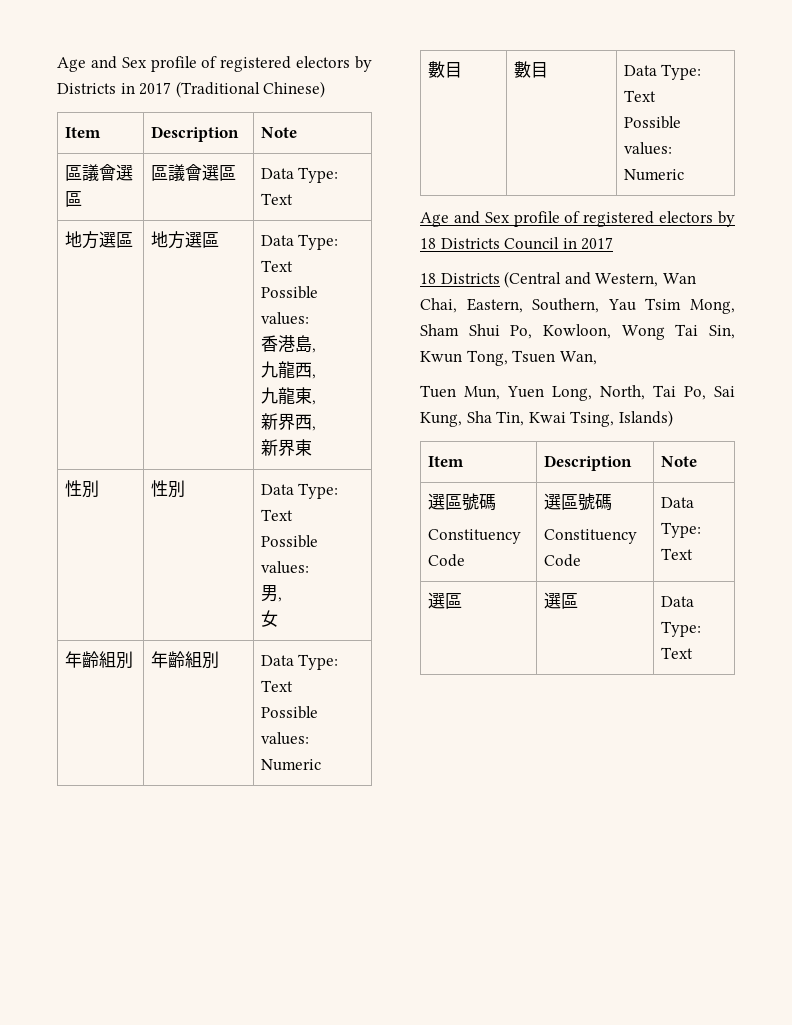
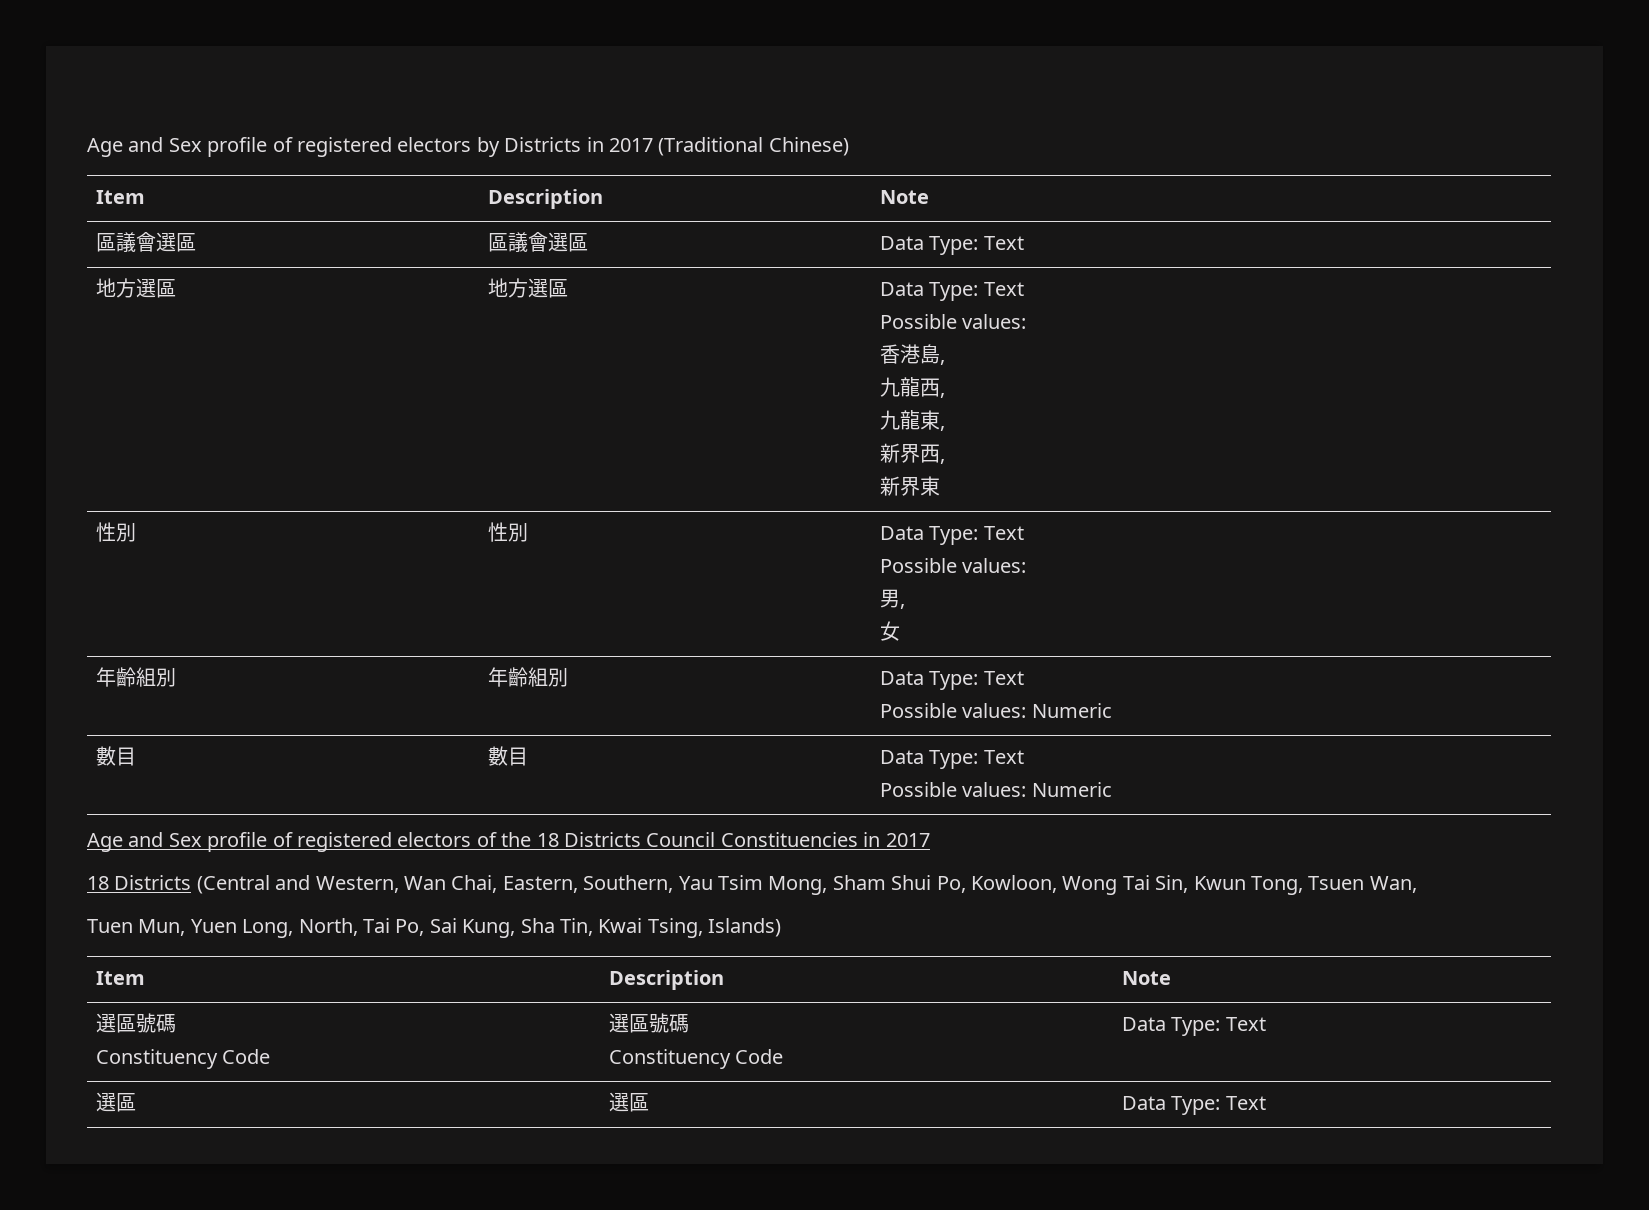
- Age and Sex profile of registered electors by 18 Districts Council in 2017
+ Age and Sex profile of registered electors of the 18 Districts Council Constituencies in 2017

